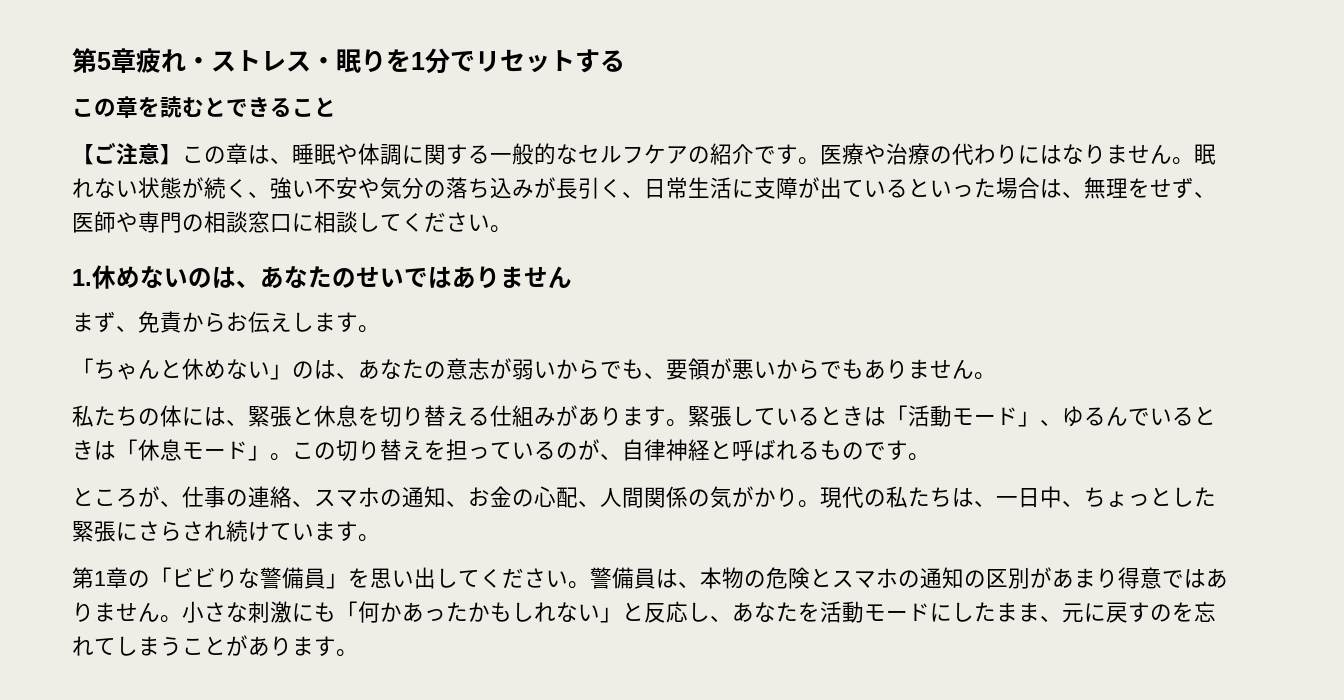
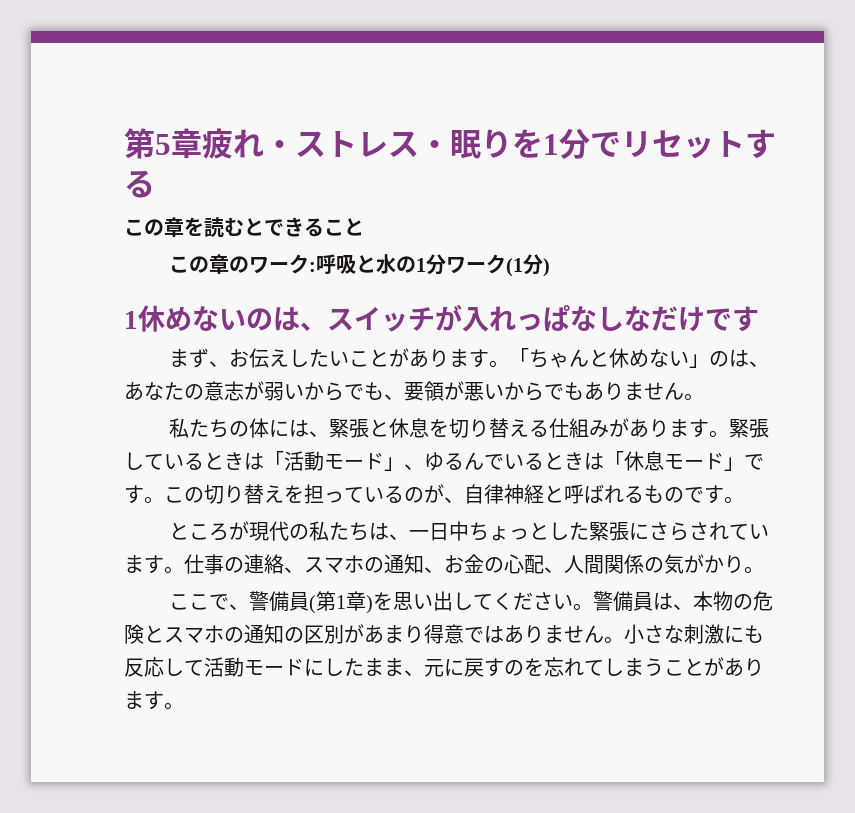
- 【ご注意】この章は、睡眠や体調に関する一般的なセルフケアの紹介です。医療や治療の代わりにはなりません。眠れない状態が続く、強い不安や気分の落ち込みが長引く、日常生活に支障が出ているといった場合は、無理をせず、医師や専門の相談窓口に相談してください。
- 1.休めないのは、あなたのせいではありません
- まず、免責からお伝えします。
- 「ちゃんと休めない」のは、あなたの意志が弱いからでも、要領が悪いからでもありません。
+ この章のワーク:呼吸と水の1分ワーク(1分)
+ 1休めないのは、スイッチが入れっぱなしなだけです
+ まず、お伝えしたいことがあります。「ちゃんと休めない」のは、あなたの意志が弱いからでも、要領が悪いからでもありません。
- 緊張しているときは「活動モード」、ゆるんでいるときは「休息モード」。
+ 緊張しているときは「活動モード」、ゆるんでいるときは「休息モード」です。
- ところが、仕事の連絡、スマホの通知、お金の心配、人間関係の気がかり。現代の私たちは、一日中、ちょっとした緊張にさらされ続けています。
- 第1章の「ビビりな警備員」を思い出してください。
+ ところが現代の私たちは、一日中ちょっとした緊張にさらされています。仕事の連絡、スマホの通知、お金の心配、人間関係の気がかり。
+ ここで、警備員(第1章)を思い出してください。
- 小さな刺激にも「何かあったかもしれない」と反応し、あなたを活動モードにしたまま、元に戻すのを忘れてしまうことがあります。
+ 小さな刺激にも反応して活動モードにしたまま、元に戻すのを忘れてしまうことがあります。

